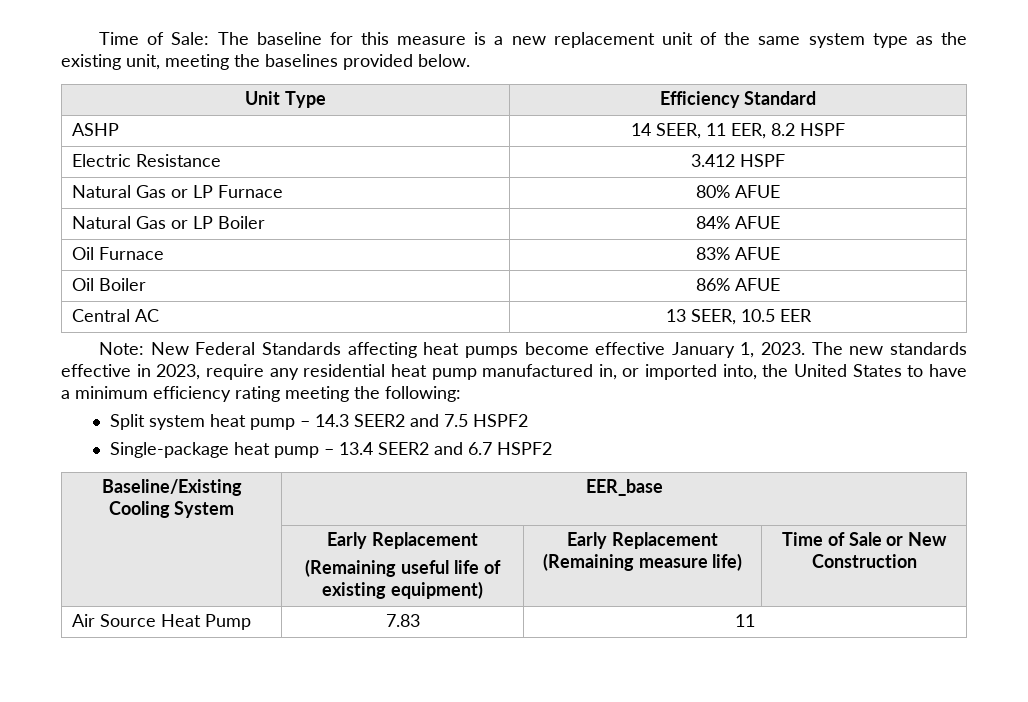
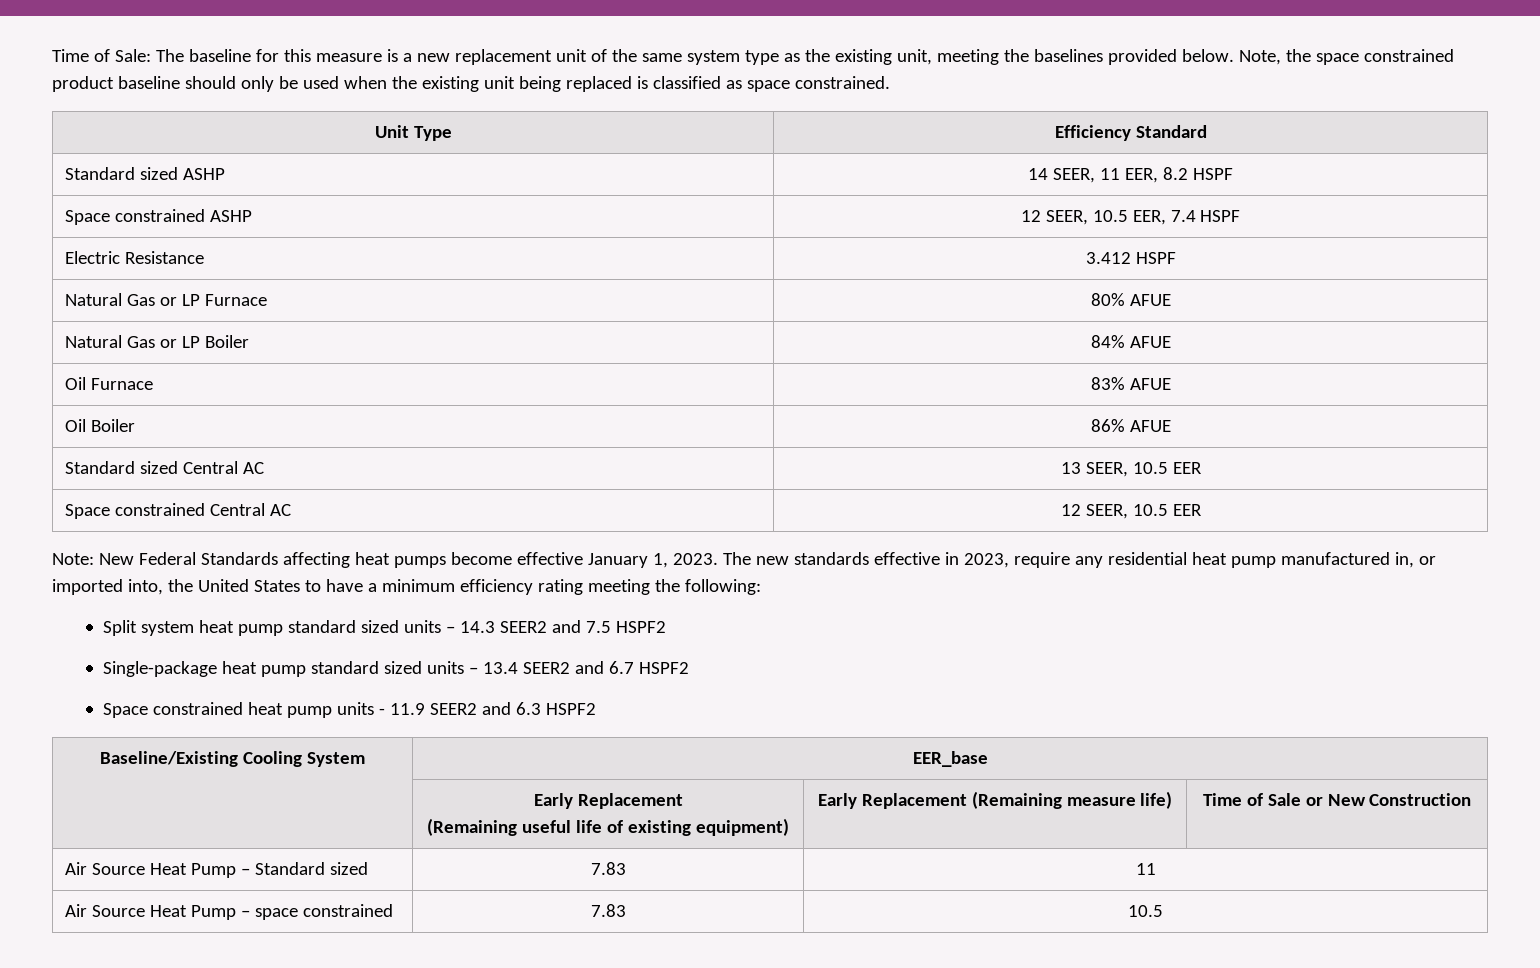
+ Note, the space constrained product baseline should only be used when the existing unit being replaced is classified as space constrained.
- ASHP | 14 SEER, 11 EER, 8.2 HSPF
+ Standard sized ASHP | 14 SEER, 11 EER, 8.2 HSPF
+ Space constrained ASHP | 12 SEER, 10.5 EER, 7.4 HSPF
- Central AC | 13 SEER, 10.5 EER
+ Standard sized Central AC | 13 SEER, 10.5 EER
+ Space constrained Central AC | 12 SEER, 10.5 EER
- Split system heat pump – 14.3 SEER2 and 7.5 HSPF2
+ Split system heat pump standard sized units – 14.3 SEER2 and 7.5 HSPF2
- Single-package heat pump – 13.4 SEER2 and 6.7 HSPF2
+ Single-package heat pump standard sized units – 13.4 SEER2 and 6.7 HSPF2
+ Space constrained heat pump units - 11.9 SEER2 and 6.3 HSPF2
- Air Source Heat Pump | 7.83 | 11
+ Air Source Heat Pump – Standard sized | 7.83 | 11
+ Air Source Heat Pump – space constrained | 7.83 | 10.5

